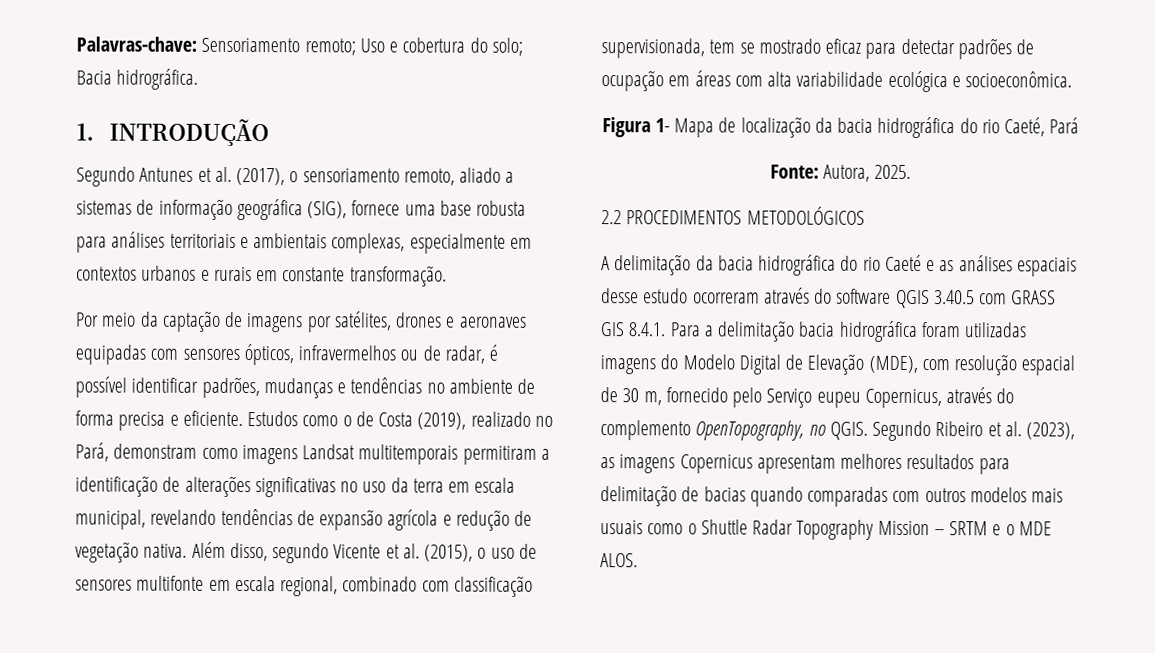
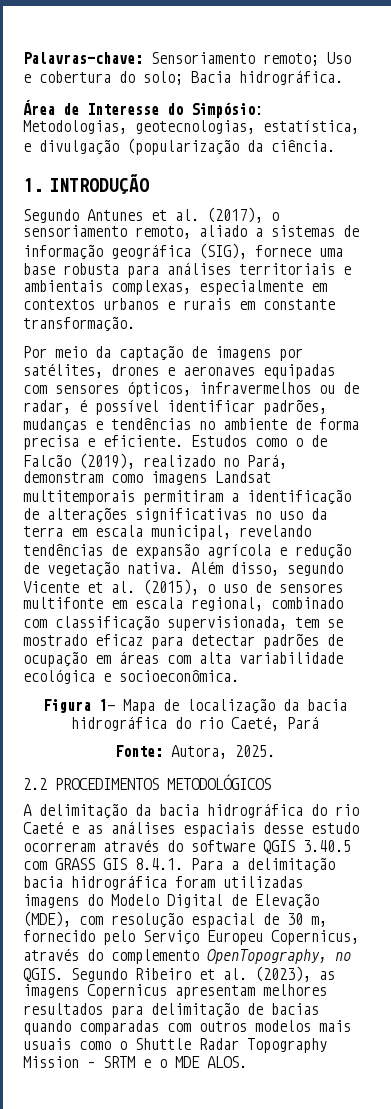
+ Área de Interesse do Simpósio: Metodologias, geotecnologias, estatística, e divulgação (popularização da ciência.
- Estudos como o de Costa (2019), realizado no Pará, demonstram como imagens Landsat multitemporais permitiram a identificação de alterações significativas no uso da terra em escala municipal, revelando tendências de expansão agrícola e redução de vegetação nativa.
+ Estudos como o de Falcão (2019), realizado no Pará, demonstram como imagens Landsat multitemporais permitiram a identificação de alterações significativas no uso da terra em escala municipal, revelando tendências de expansão agrícola e redução de vegetação nativa.
- A delimitação da bacia hidrográfica do rio Caeté e as análises espaciais desse estudo ocorreram através do software QGIS 3.40.5 com GRASS GIS 8.4.1. Para a delimitação bacia hidrográfica foram utilizadas imagens do Modelo Digital de Elevação (MDE), com resolução espacial de 30 m, fornecido pelo Serviço eupeu Copernicus, através do complemento OpenTopography, no QGIS.
+ A delimitação da bacia hidrográfica do rio Caeté e as análises espaciais desse estudo ocorreram através do software QGIS 3.40.5 com GRASS GIS 8.4.1. Para a delimitação bacia hidrográfica foram utilizadas imagens do Modelo Digital de Elevação (MDE), com resolução espacial de 30 m, fornecido pelo Serviço Europeu Copernicus, através do complemento OpenTopography, no QGIS.

